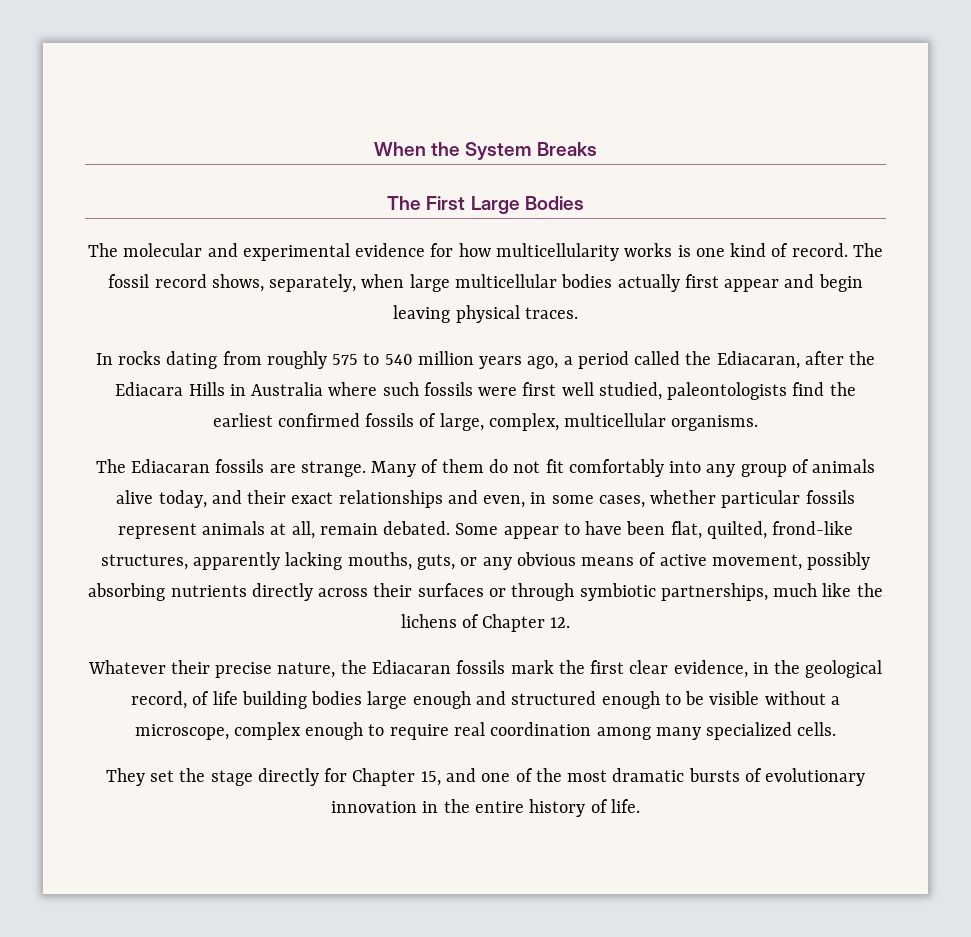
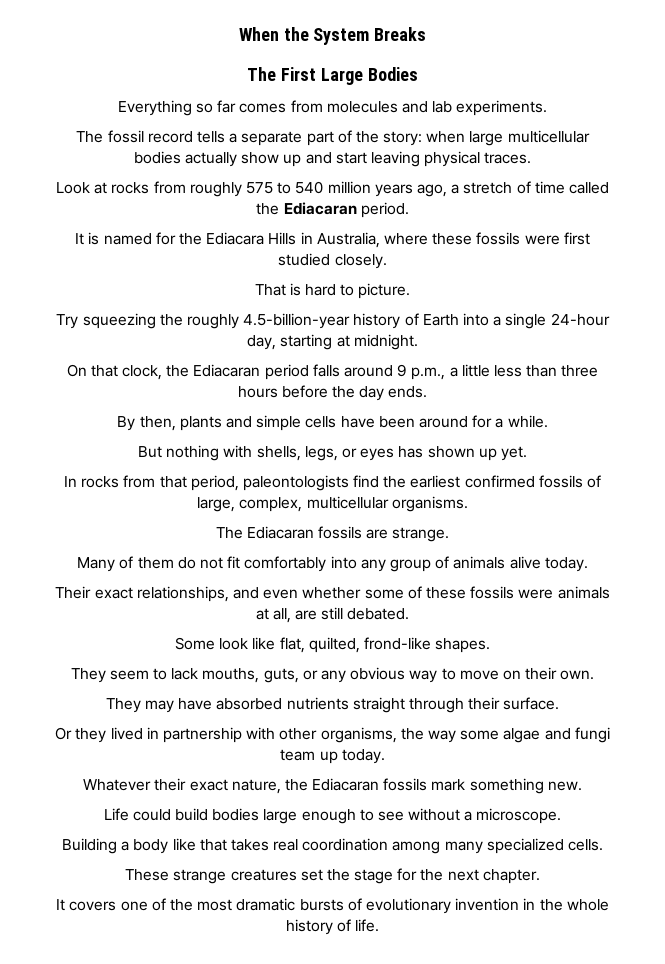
- The molecular and experimental evidence for how multicellularity works is one kind of record. The fossil record shows, separately, when large multicellular bodies actually first appear and begin leaving physical traces.
+ Everything so far comes from molecules and lab experiments.
+ The fossil record tells a separate part of the story: when large multicellular bodies actually show up and start leaving physical traces.
- In rocks dating from roughly 575 to 540 million years ago, a period called the Ediacaran, after the Ediacara Hills in Australia where such fossils were first well studied, paleontologists find the earliest confirmed fossils of large, complex, multicellular organisms.
+ Look at rocks from roughly 575 to 540 million years ago, a stretch of time called the Ediacaran period.
+ It is named for the Ediacara Hills in Australia, where these fossils were first studied closely.
+ That is hard to picture.
+ Try squeezing the roughly 4.5-billion-year history of Earth into a single 24-hour day, starting at midnight.
+ On that clock, the Ediacaran period falls around 9 p.m., a little less than three hours before the day ends.
+ By then, plants and simple cells have been around for a while.
+ But nothing with shells, legs, or eyes has shown up yet.
+ In rocks from that period, paleontologists find the earliest confirmed fossils of large, complex, multicellular organisms.
- The Ediacaran fossils are strange. Many of them do not fit comfortably into any group of animals alive today, and their exact relationships and even, in some cases, whether particular fossils represent animals at all, remain debated. Some appear to have been flat, quilted, frond-like structures, apparently lacking mouths, guts, or any obvious means of active movement, possibly absorbing nutrients directly across their surfaces or through symbiotic partnerships, much like the lichens of Chapter 12.
+ The Ediacaran fossils are strange.
+ Many of them do not fit comfortably into any group of animals alive today.
+ Their exact relationships, and even whether some of these fossils were animals at all, are still debated.
+ Some look like flat, quilted, frond-like shapes.
+ They seem to lack mouths, guts, or any obvious way to move on their own.
+ They may have absorbed nutrients straight through their surface.
+ Or they lived in partnership with other organisms, the way some algae and fungi team up today.
- Whatever their precise nature, the Ediacaran fossils mark the first clear evidence, in the geological record, of life building bodies large enough and structured enough to be visible without a microscope, complex enough to require real coordination among many specialized cells.
+ Whatever their exact nature, the Ediacaran fossils mark something new.
+ Life could build bodies large enough to see without a microscope.
+ Building a body like that takes real coordination among many specialized cells.
- They set the stage directly for Chapter 15, and one of the most dramatic bursts of evolutionary innovation in the entire history of life.
+ These strange creatures set the stage for the next chapter.
+ It covers one of the most dramatic bursts of evolutionary invention in the whole history of life.

